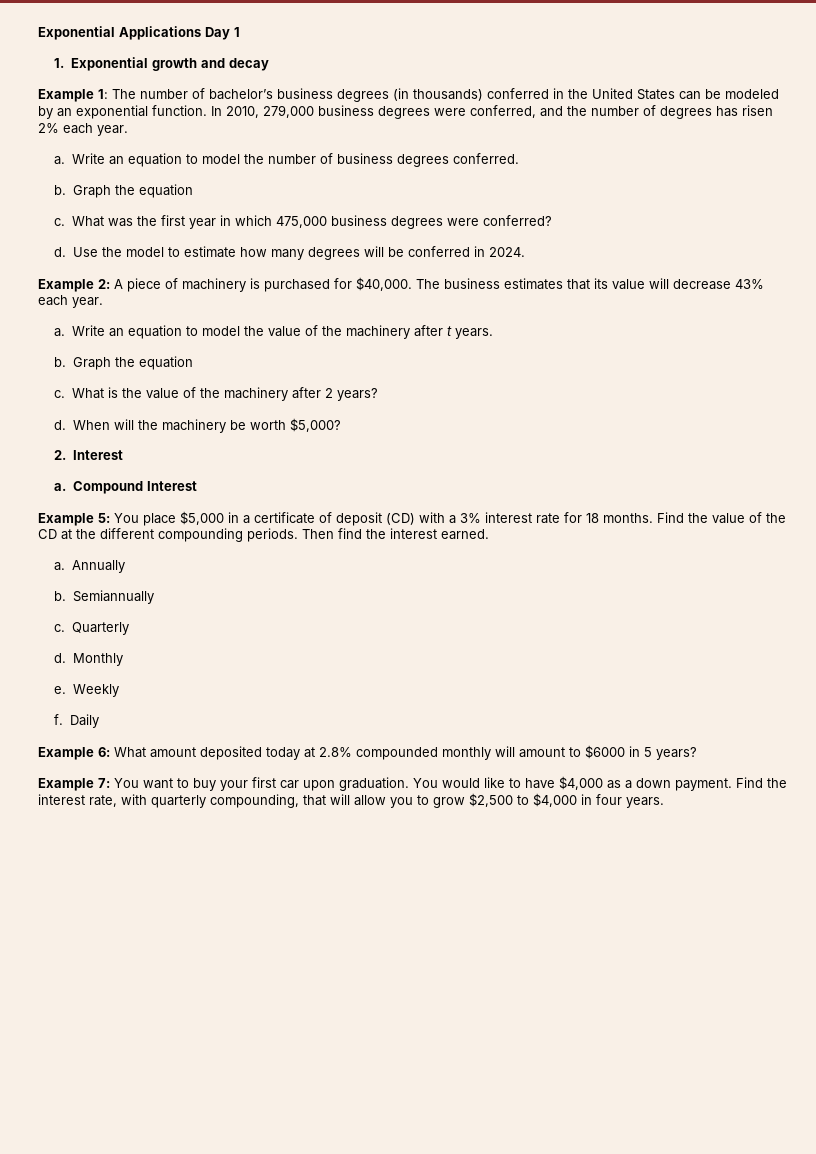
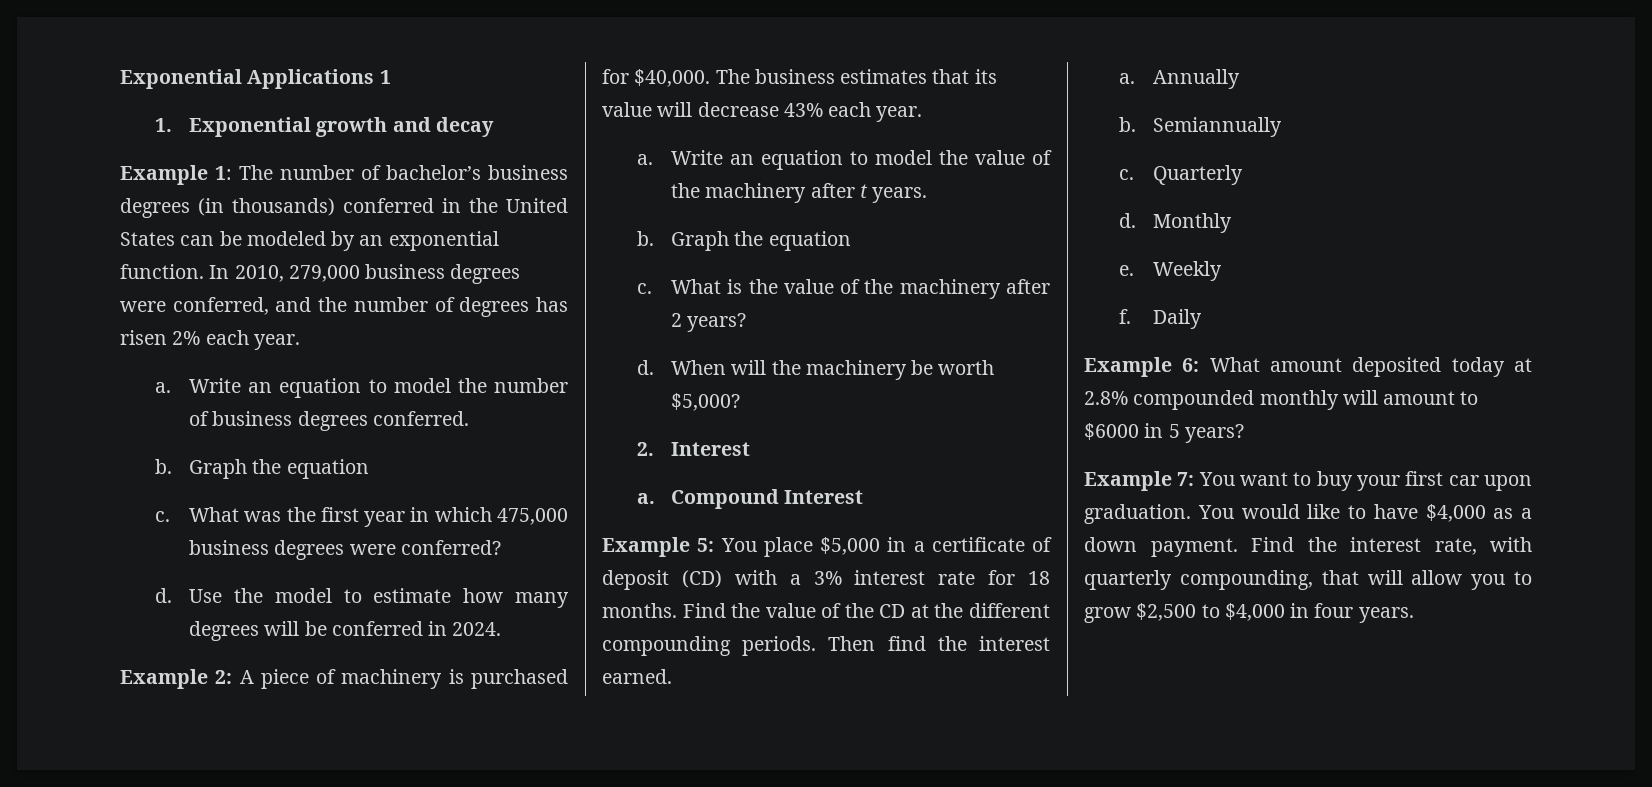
- Exponential Applications Day 1
+ Exponential Applications 1

